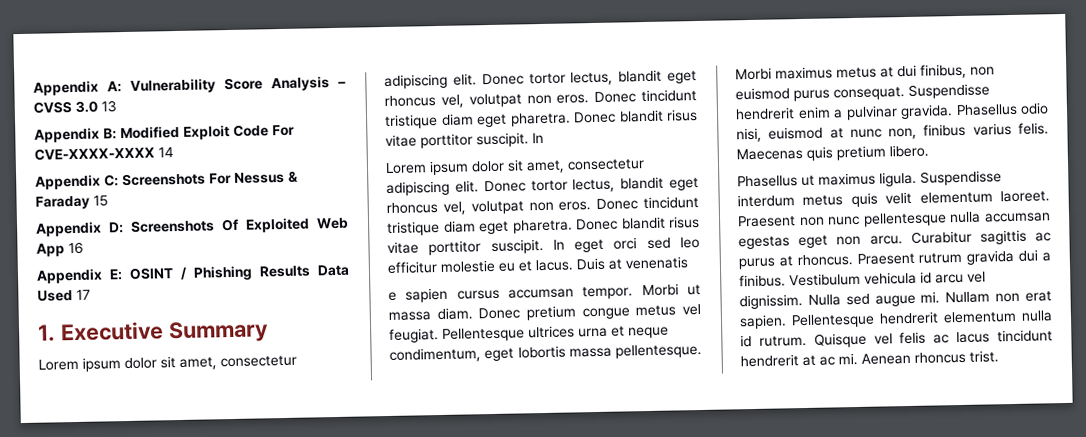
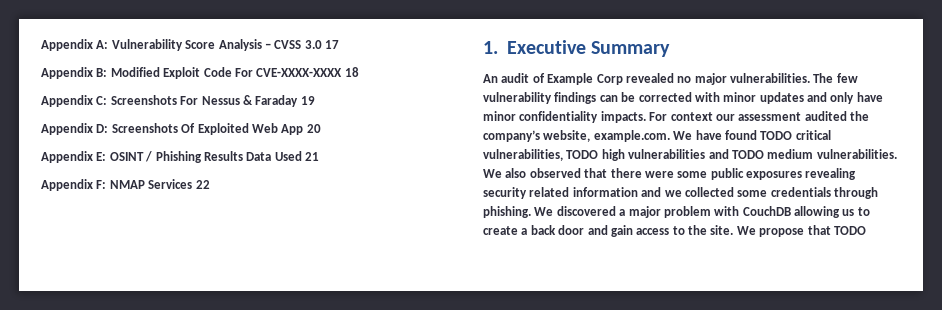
- Appendix A: Vulnerability Score Analysis – CVSS 3.0 13
+ Appendix A: Vulnerability Score Analysis – CVSS 3.0 17
- Appendix B: Modified Exploit Code For CVE-XXXX-XXXX 14
+ Appendix B: Modified Exploit Code For CVE-XXXX-XXXX 18
- Appendix C: Screenshots For Nessus & Faraday 15
+ Appendix C: Screenshots For Nessus & Faraday 19
- Appendix D: Screenshots Of Exploited Web App 16
+ Appendix D: Screenshots Of Exploited Web App 20
- Appendix E: OSINT / Phishing Results Data Used 17
+ Appendix E: OSINT / Phishing Results Data Used 21
+ Appendix F: NMAP Services 22
  1. Executive Summary
- Lorem ipsum dolor sit amet, consectetur adipiscing elit. Donec tortor lectus, blandit eget rhoncus vel, volutpat non eros. Donec tincidunt tristique diam eget pharetra. Donec blandit risus vitae porttitor suscipit. In
- Lorem ipsum dolor sit amet, consectetur adipiscing elit. Donec tortor lectus, blandit eget rhoncus vel, volutpat non eros. Donec tincidunt tristique diam eget pharetra. Donec blandit risus vitae porttitor suscipit. In eget orci sed leo efficitur molestie eu et lacus. Duis at venenatis
- e sapien cursus accumsan tempor. Morbi ut massa diam. Donec pretium congue metus vel feugiat. Pellentesque ultrices urna et neque condimentum, eget lobortis massa pellentesque. Morbi maximus metus at dui finibus, non euismod purus consequat. Suspendisse hendrerit enim a pulvinar gravida. Phasellus odio nisi, euismod at nunc non, finibus varius felis. Maecenas quis pretium libero.
- Phasellus ut maximus ligula. Suspendisse interdum metus quis velit elementum laoreet. Praesent non nunc pellentesque nulla accumsan egestas eget non arcu. Curabitur sagittis ac purus at rhoncus. Praesent rutrum gravida dui a finibus. Vestibulum vehicula id arcu vel dignissim. Nulla sed augue mi. Nullam non erat sapien. Pellentesque hendrerit elementum nulla id rutrum. Quisque vel felis ac lacus tincidunt hendrerit at ac mi. Aenean rhoncus trist.
+ An audit of Example Corp revealed no major vulnerabilities. The few vulnerability findings can be corrected with minor updates and only have minor confidentiality impacts. For context our assessment audited the company’s website, example.com. We have found TODO critical vulnerabilities, TODO high vulnerabilities and TODO medium vulnerabilities. We also observed that there were some public exposures revealing security related information and we collected some credentials through phishing. We discovered a major problem with CouchDB allowing us to create a back door and gain access to the site. We propose that TODO

